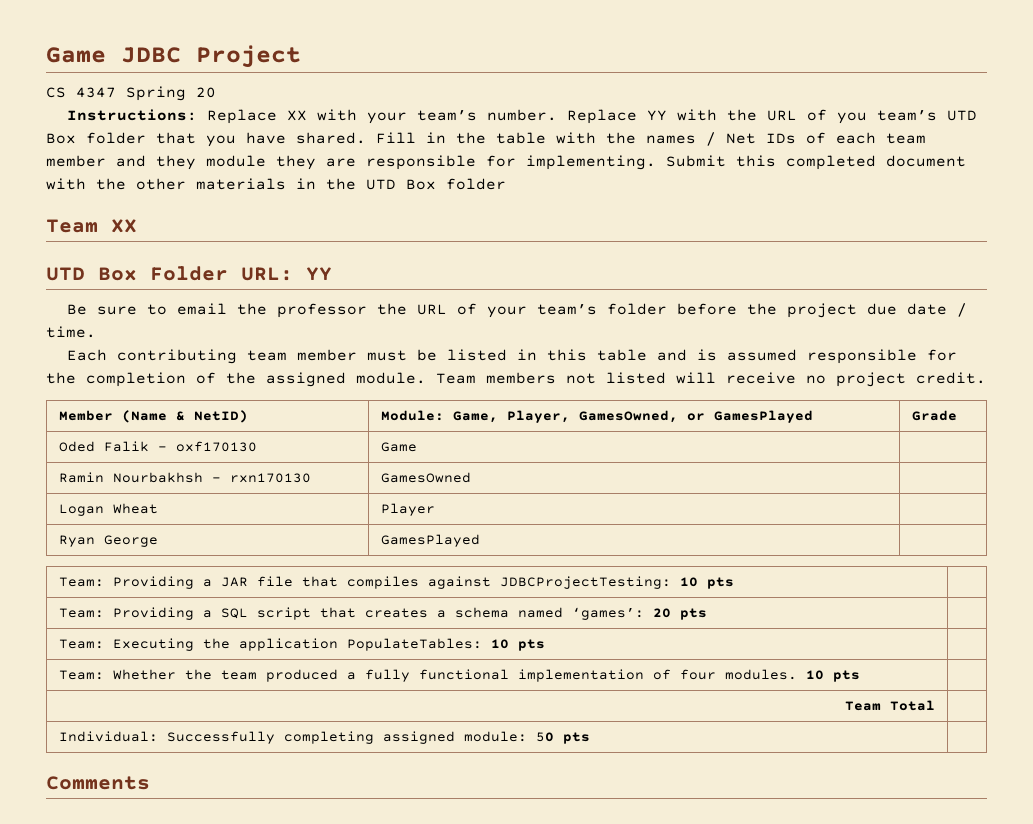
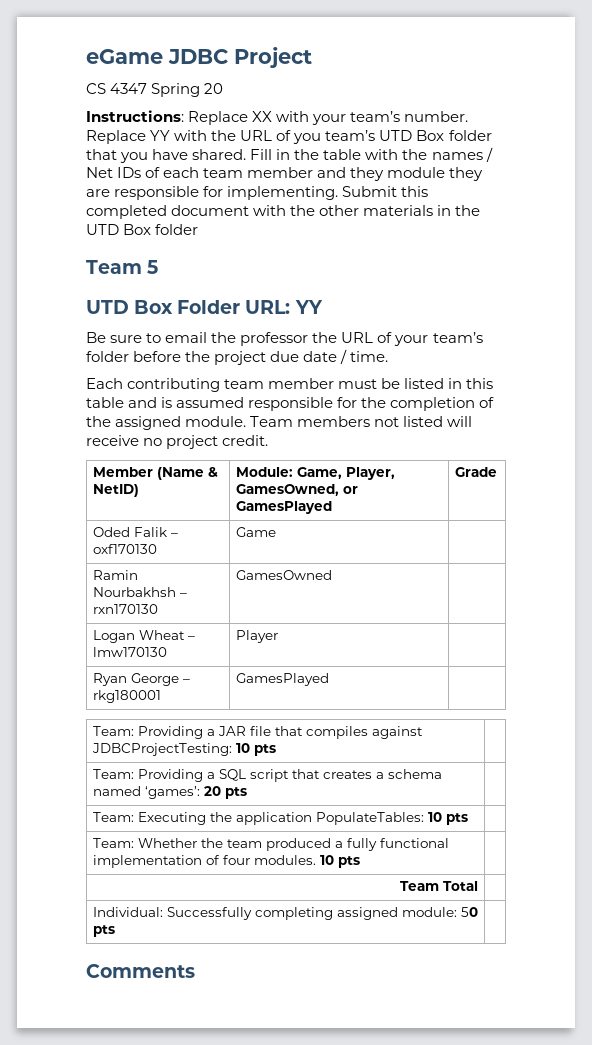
- Game JDBC Project
+ eGame JDBC Project
- Team XX
+ Team 5
- Logan Wheat | Player |
+ Logan Wheat – lmw170130 | Player |
- Ryan George | GamesPlayed |
+ Ryan George – rkg180001 | GamesPlayed |

